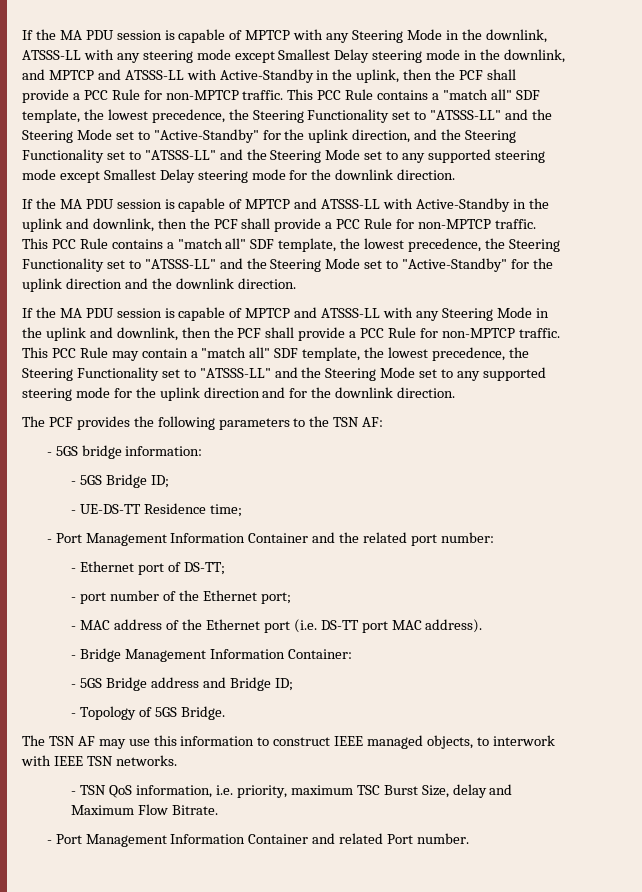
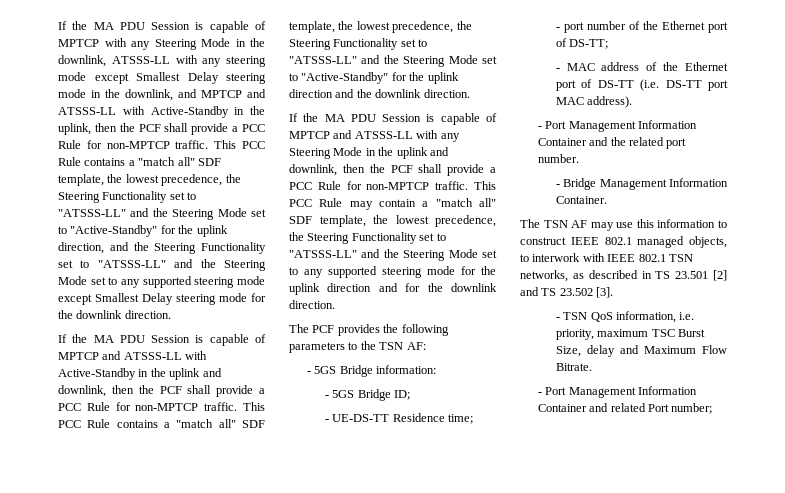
- If the MA PDU session is capable of MPTCP with any Steering Mode in the downlink, ATSSS-LL with any steering mode except Smallest Delay steering mode in the downlink, and MPTCP and ATSSS-LL with Active-Standby in the uplink, then the PCF shall provide a PCC Rule for non-MPTCP traffic.
+ If the MA PDU Session is capable of MPTCP with any Steering Mode in the downlink, ATSSS-LL with any steering mode except Smallest Delay steering mode in the downlink, and MPTCP and ATSSS-LL with Active-Standby in the uplink, then the PCF shall provide a PCC Rule for non-MPTCP traffic.
- If the MA PDU session is capable of MPTCP and ATSSS-LL with Active-Standby in the uplink and downlink, then the PCF shall provide a PCC Rule for non-MPTCP traffic.
+ If the MA PDU Session is capable of MPTCP and ATSSS-LL with Active-Standby in the uplink and downlink, then the PCF shall provide a PCC Rule for non-MPTCP traffic.
- If the MA PDU session is capable of MPTCP and ATSSS-LL with any Steering Mode in the uplink and downlink, then the PCF shall provide a PCC Rule for non-MPTCP traffic.
+ If the MA PDU Session is capable of MPTCP and ATSSS-LL with any Steering Mode in the uplink and downlink, then the PCF shall provide a PCC Rule for non-MPTCP traffic.
- - 5GS bridge information:
+ - 5GS Bridge information:
+ - port number of the Ethernet port of DS-TT;
+ - MAC address of the Ethernet port of DS-TT (i.e. DS-TT port MAC address).
- - Port Management Information Container and the related port number:
- - Ethernet port of DS-TT;
- - port number of the Ethernet port;
- - MAC address of the Ethernet port (i.e. DS-TT port MAC address).
- - Bridge Management Information Container:
- - 5GS Bridge address and Bridge ID;
- - Topology of 5GS Bridge.
+ - Port Management Information Container and the related port number.
+ - Bridge Management Information Container.
- The TSN AF may use this information to construct IEEE managed objects, to interwork with IEEE TSN networks.
+ The TSN AF may use this information to construct IEEE 802.1 managed objects, to interwork with IEEE 802.1 TSN networks, as described in TS 23.501 [2] and TS 23.502 [3].
- - Port Management Information Container and related Port number.
+ - Port Management Information Container and related Port number;

